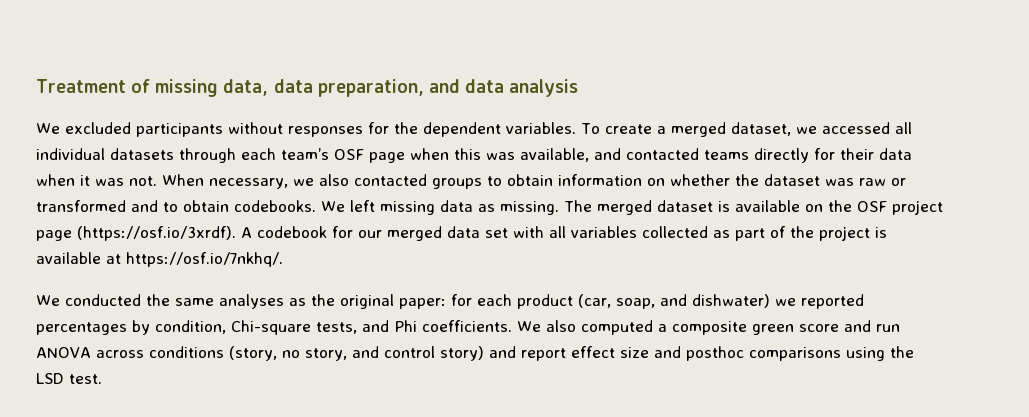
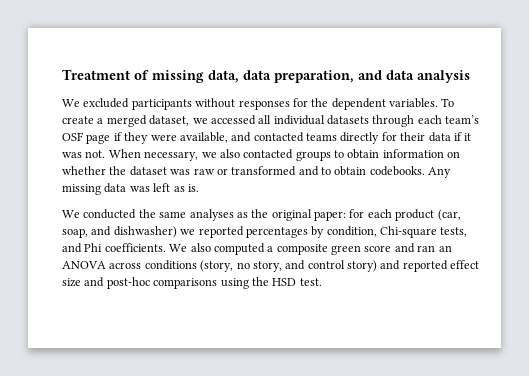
- To create a merged dataset, we accessed all individual datasets through each team’s OSF page when this was available, and contacted teams directly for their data when it was not.
+ To create a merged dataset, we accessed all individual datasets through each team’s OSF page if they were available, and contacted teams directly for their data if it was not.
- We left missing data as missing. The merged dataset is available on the OSF project page (https://osf.io/3xrdf). A codebook for our merged data set with all variables collected as part of the project is available at https://osf.io/7nkhq/.
+ Any missing data was left as is.
- We conducted the same analyses as the original paper: for each product (car, soap, and dishwater) we reported percentages by condition, Chi-square tests, and Phi coefficients.
+ We conducted the same analyses as the original paper: for each product (car, soap, and dishwasher) we reported percentages by condition, Chi-square tests, and Phi coefficients.
- We also computed a composite green score and run ANOVA across conditions (story, no story, and control story) and report effect size and posthoc comparisons using the LSD test.
+ We also computed a composite green score and ran an ANOVA across conditions (story, no story, and control story) and reported effect size and post-hoc comparisons using the HSD test.

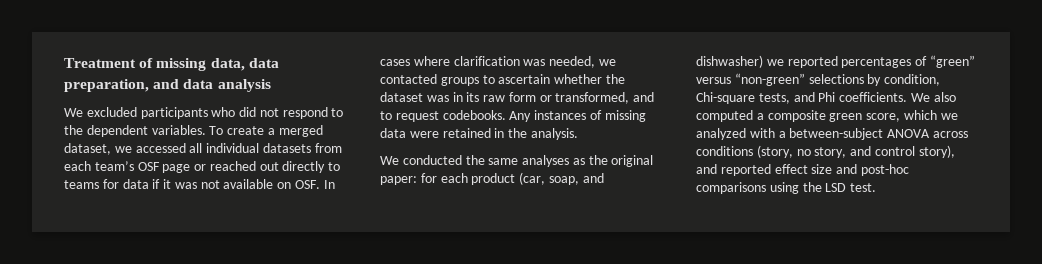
- We excluded participants without responses for the dependent variables.
+ We excluded participants who did not respond to the dependent variables.
- To create a merged dataset, we accessed all individual datasets through each team’s OSF page if they were available, and contacted teams directly for their data if it was not. When necessary, we also contacted groups to obtain information on whether the dataset was raw or transformed and to obtain codebooks.
+ To create a merged dataset, we accessed all individual datasets from each team’s OSF page or reached out directly to teams for data if it was not available on OSF. In cases where clarification was needed, we contacted groups to ascertain whether the dataset was in its raw form or transformed, and to request codebooks.
- Any missing data was left as is.
+ Any instances of missing data were retained in the analysis.
- We conducted the same analyses as the original paper: for each product (car, soap, and dishwasher) we reported percentages by condition, Chi-square tests, and Phi coefficients.
+ We conducted the same analyses as the original paper: for each product (car, soap, and dishwasher) we reported percentages of “green” versus “non-green” selections by condition, Chi-square tests, and Phi coefficients.
- We also computed a composite green score and ran an ANOVA across conditions (story, no story, and control story) and reported effect size and post-hoc comparisons using the HSD test.
+ We also computed a composite green score, which we analyzed with a between-subject ANOVA across conditions (story, no story, and control story), and reported effect size and post-hoc comparisons using the LSD test.

